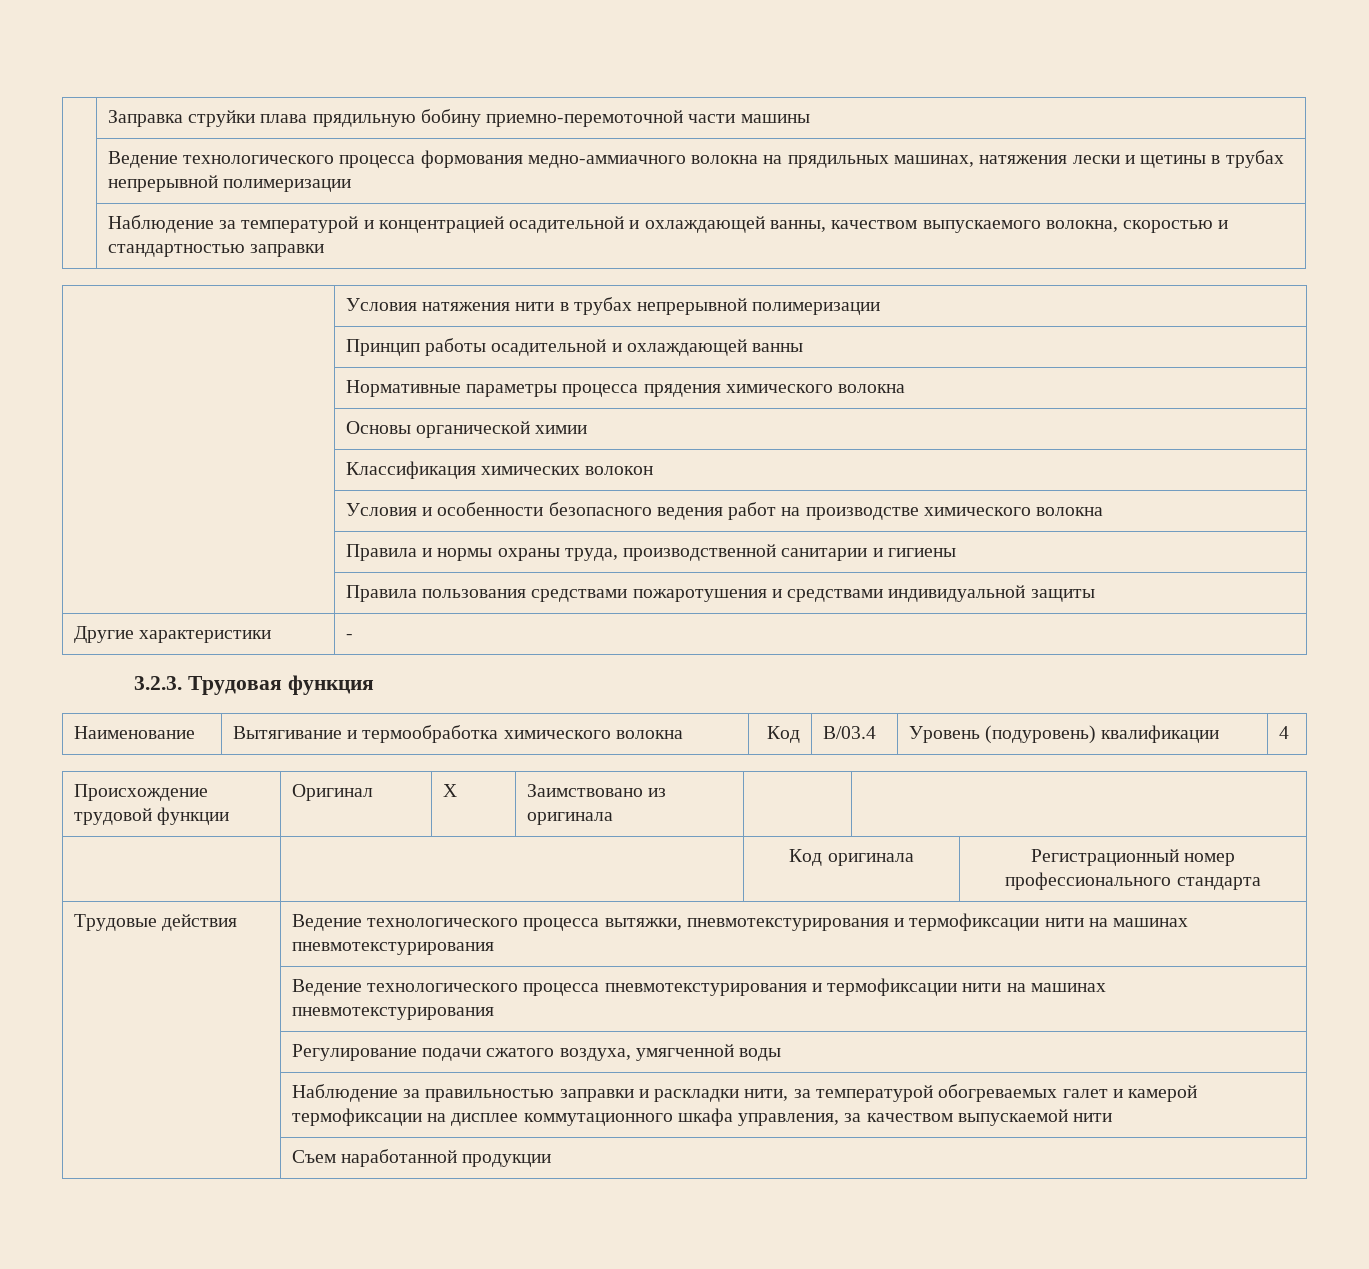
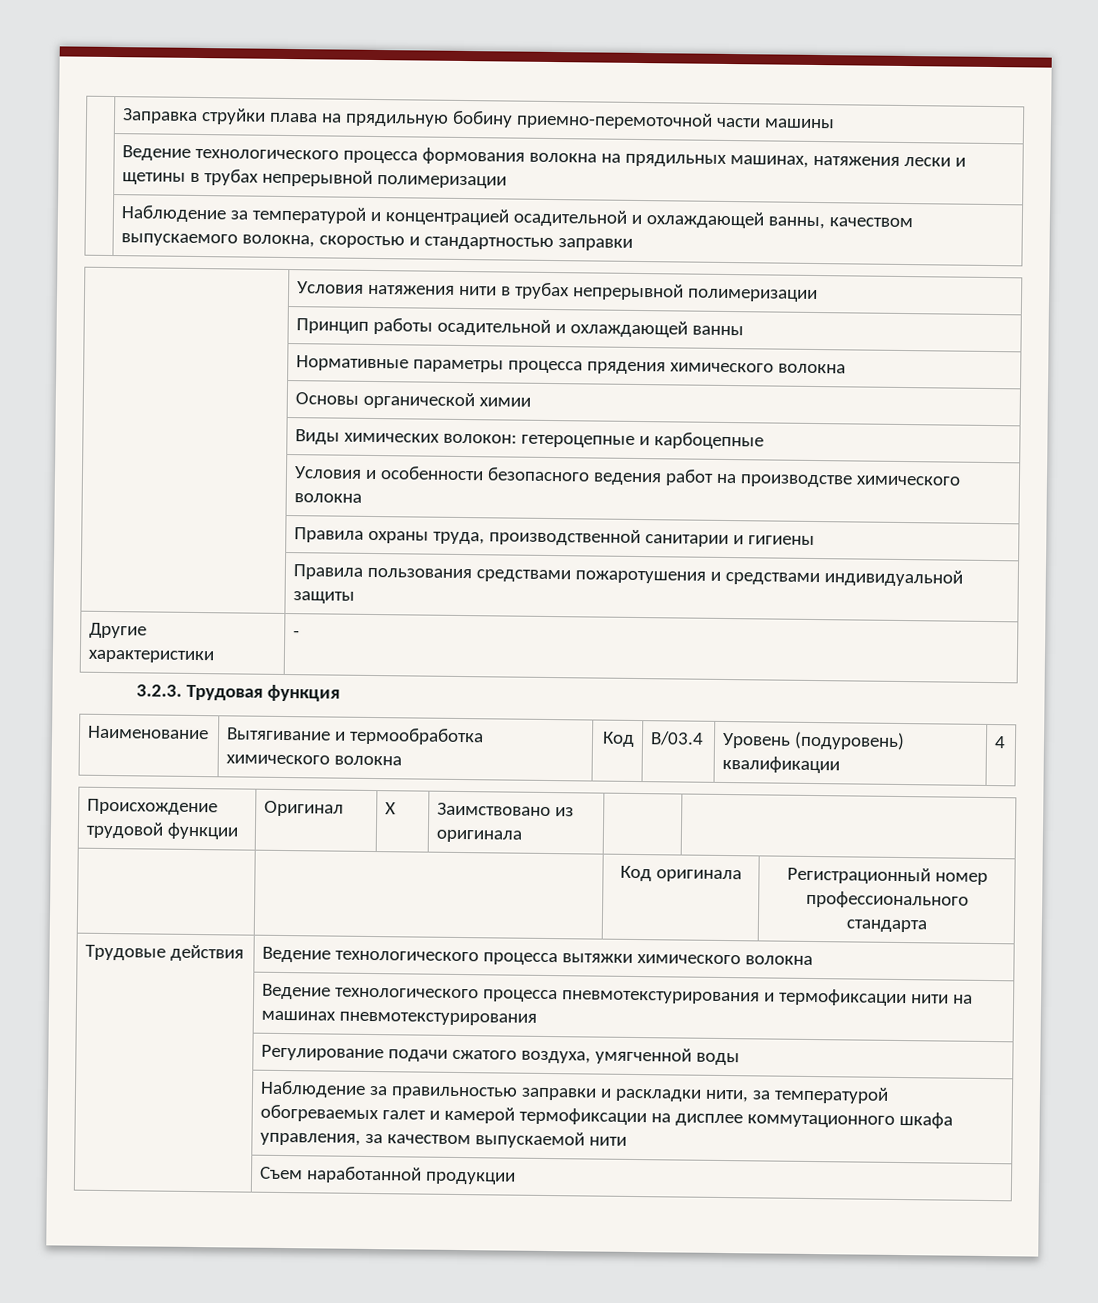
- | Заправка струйки плава прядильную бобину приемно-перемоточной части машины
+ | Заправка струйки плава на прядильную бобину приемно-перемоточной части машины
- | Ведение технологического процесса формования медно-аммиачного волокна на прядильных машинах, натяжения лески и щетины в трубах непрерывной полимеризации
+ | Ведение технологического процесса формования волокна на прядильных машинах, натяжения лески и щетины в трубах непрерывной полимеризации
- | Классификация химических волокон
+ | Виды химических волокон: гетероцепные и карбоцепные
- | Правила и нормы охраны труда, производственной санитарии и гигиены
+ | Правила охраны труда, производственной санитарии и гигиены
- Трудовые действия | Ведение технологического процесса вытяжки, пневмотекстурирования и термофиксации нити на машинах пневмотекстурирования
+ Трудовые действия | Ведение технологического процесса вытяжки химического волокна

